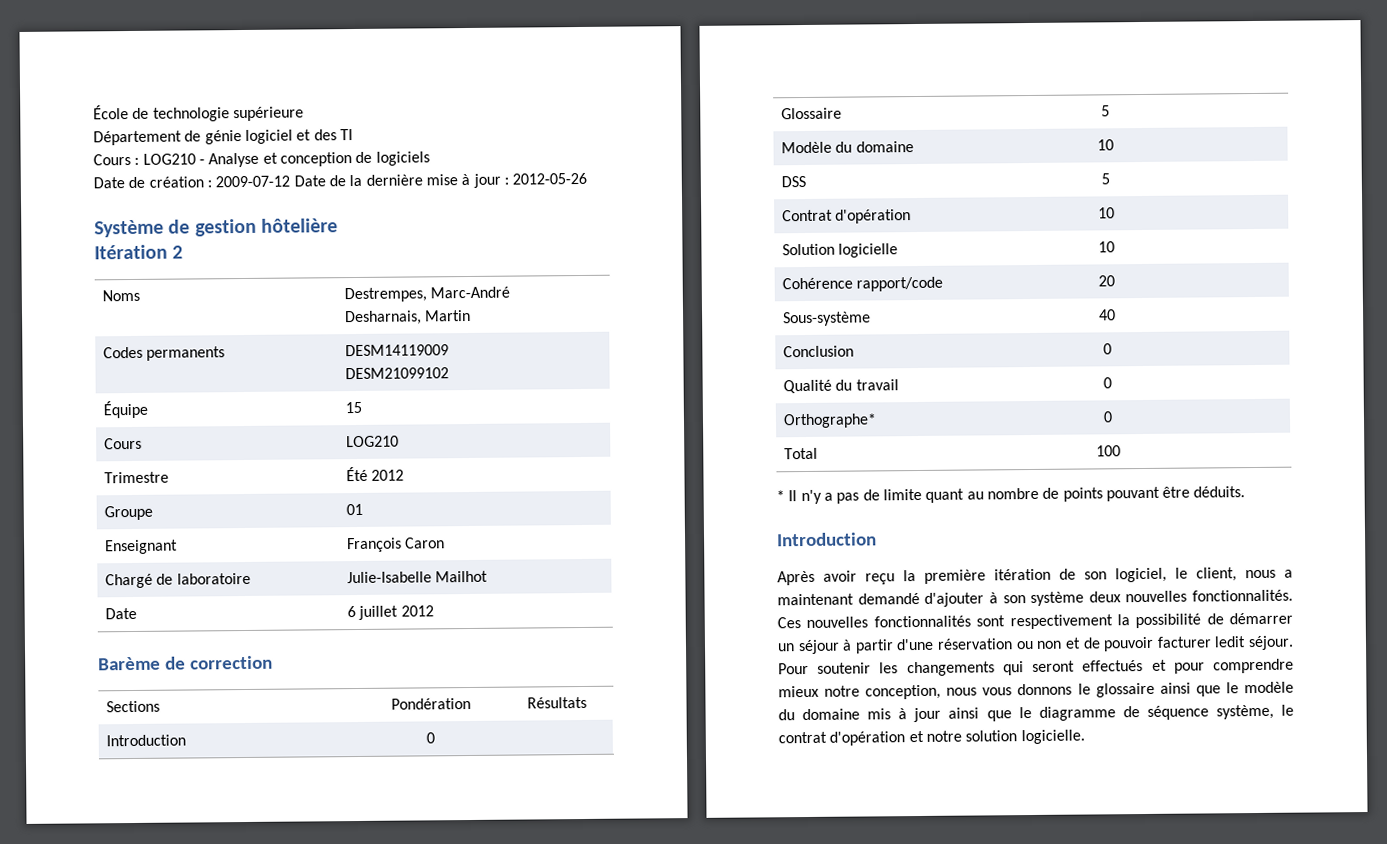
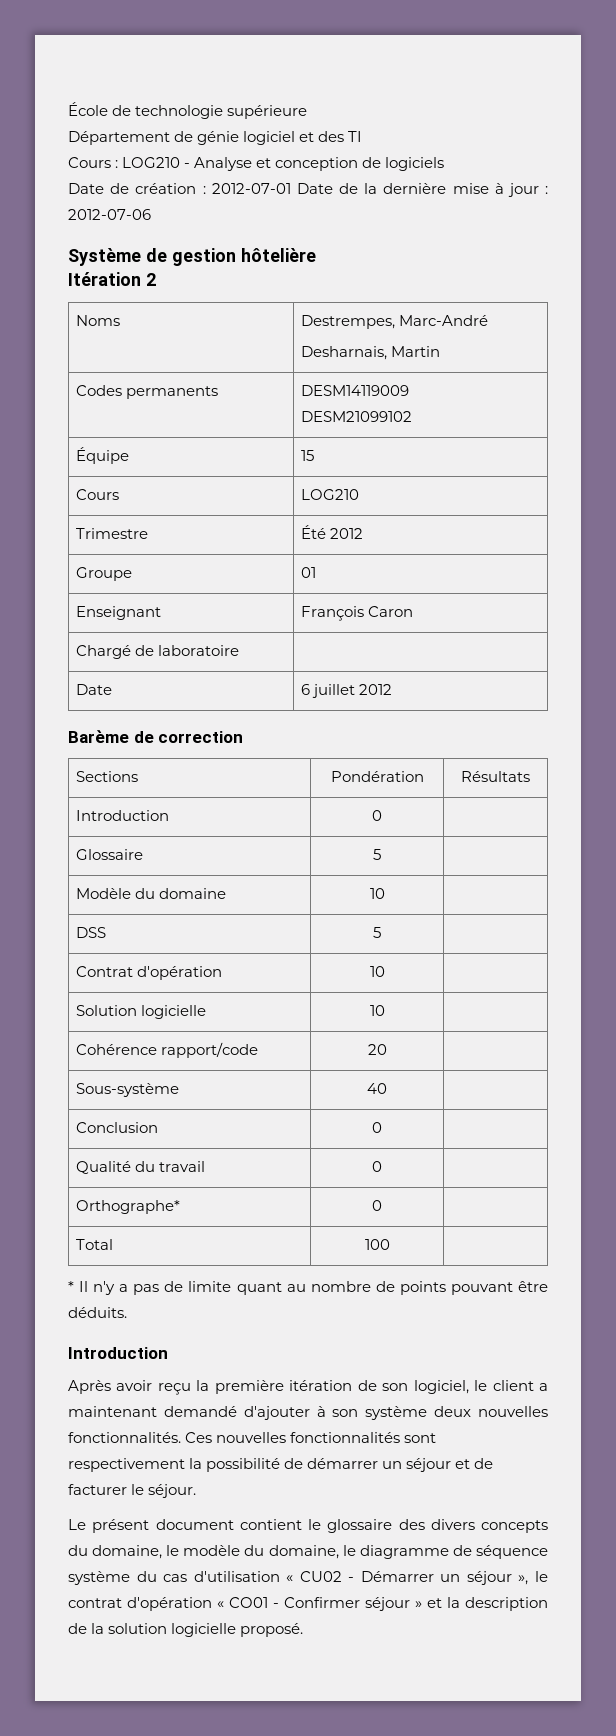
- Date de création : 2009-07-12 Date de la dernière mise à jour : 2012-05-26
+ Date de création : 2012-07-01 Date de la dernière mise à jour : 2012-07-06
- Chargé de laboratoire | Julie-Isabelle Mailhot
+ Chargé de laboratoire |
- Après avoir reçu la première itération de son logiciel, le client, nous a maintenant demandé d'ajouter à son système deux nouvelles fonctionnalités.
+ Après avoir reçu la première itération de son logiciel, le client a maintenant demandé d'ajouter à son système deux nouvelles fonctionnalités.
- Ces nouvelles fonctionnalités sont respectivement la possibilité de démarrer un séjour à partir d'une réservation ou non et de pouvoir facturer ledit séjour. Pour soutenir les changements qui seront effectués et pour comprendre mieux notre conception, nous vous donnons le glossaire ainsi que le modèle du domaine mis à jour ainsi que le diagramme de séquence système, le contrat d'opération et notre solution logicielle.
+ Ces nouvelles fonctionnalités sont respectivement la possibilité de démarrer un séjour et de facturer le séjour.
+ Le présent document contient le glossaire des divers concepts du domaine, le modèle du domaine, le diagramme de séquence système du cas d'utilisation « CU02 - Démarrer un séjour », le contrat d'opération « CO01 - Confirmer séjour » et la description de la solution logicielle proposé.

